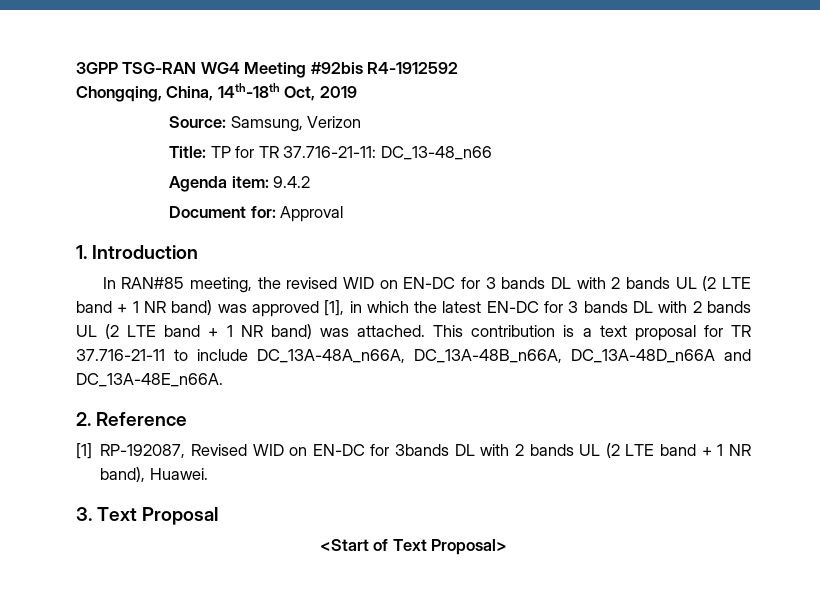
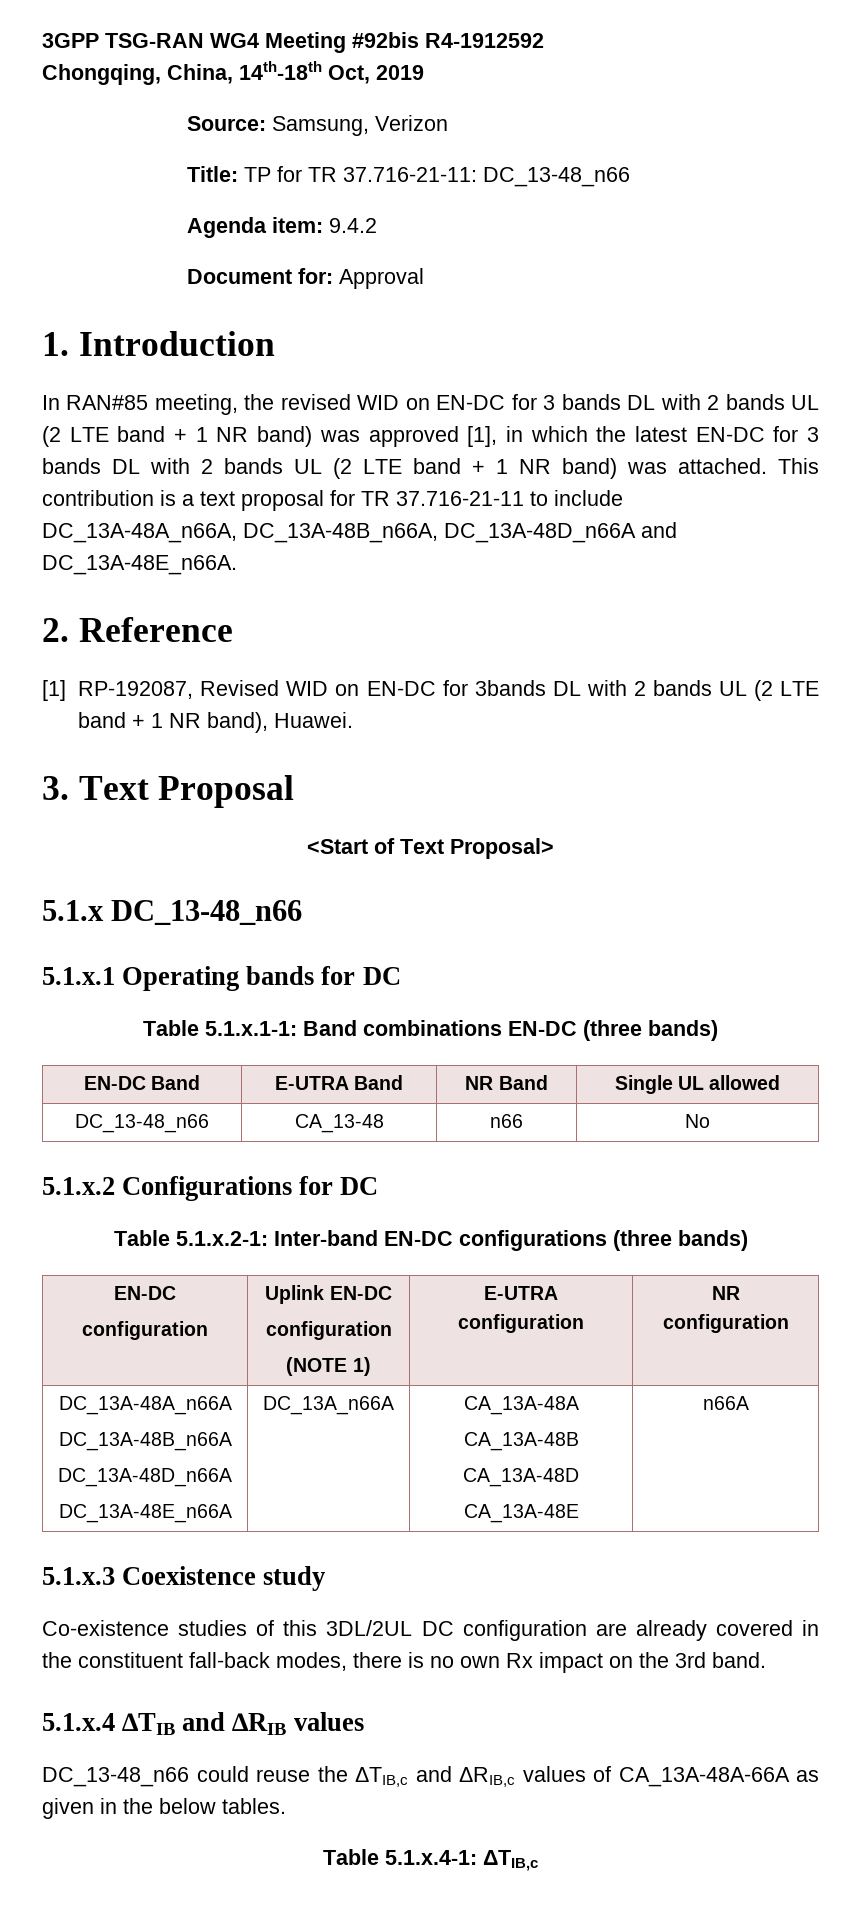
+ 5.1.x DC_13-48_n66
+ 5.1.x.1 Operating bands for DC
+ Table 5.1.x.1-1: Band combinations EN-DC (three bands)
+ EN-DC Band | E-UTRA Band | NR Band | Single UL allowed
+ DC_13-48_n66 | CA_13-48 | n66 | No
+ 5.1.x.2 Configurations for DC
+ Table 5.1.x.2-1: Inter-band EN-DC configurations (three bands)
+ EN-DC
+ configuration | Uplink EN-DC
+ configuration
+ (NOTE 1) | E-UTRA configuration | NR configuration
+ DC_13A-48A_n66A
+ DC_13A-48B_n66A
+ DC_13A-48D_n66A
+ DC_13A-48E_n66A | DC_13A_n66A | CA_13A-48A
+ CA_13A-48B
+ CA_13A-48D
+ CA_13A-48E | n66A
+ 5.1.x.3 Coexistence study
+ Co-existence studies of this 3DL/2UL DC configuration are already covered in the constituent fall-back modes, there is no own Rx impact on the 3rd band.
+ 5.1.x.4 ∆TIB and ∆RIB values
+ DC_13-48_n66 could reuse the ΔTIB,c and ΔRIB,c values of CA_13A-48A-66A as given in the below tables.
+ Table 5.1.x.4-1: ΔTIB,c

